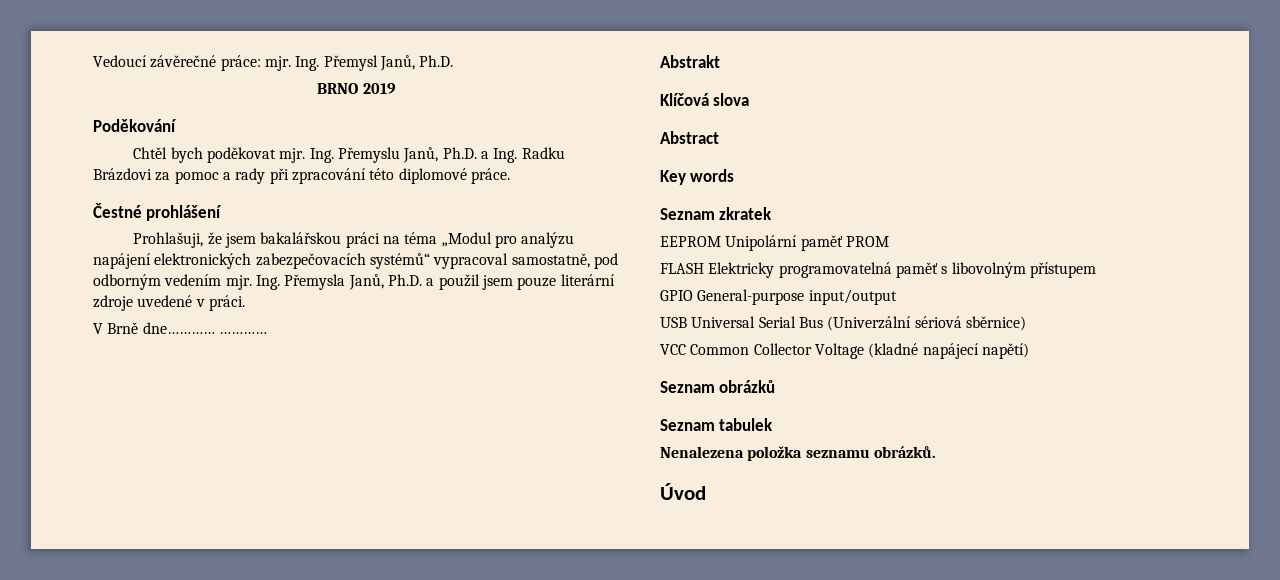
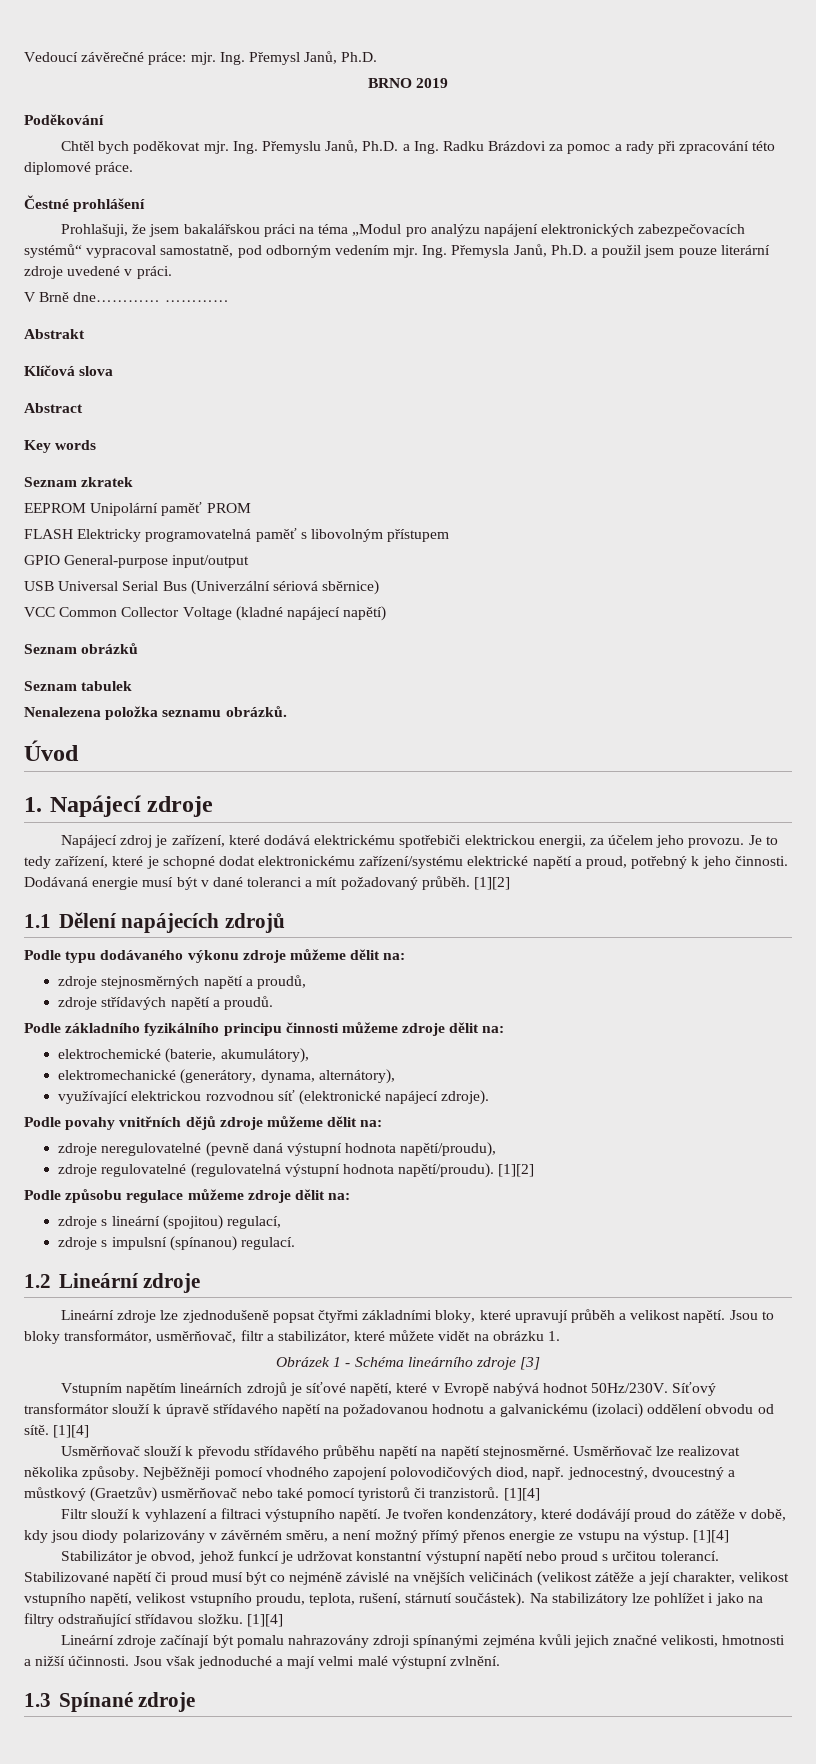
+ 1. Napájecí zdroje
+ Napájecí zdroj je zařízení, které dodává elektrickému spotřebiči elektrickou energii, za účelem jeho provozu. Je to tedy zařízení, které je schopné dodat elektronickému zařízení/systému elektrické napětí a proud, potřebný k jeho činnosti. Dodávaná energie musí být v dané toleranci a mít požadovaný průběh. [1][2]
+ 1.1 Dělení napájecích zdrojů
+ Podle typu dodávaného výkonu zdroje můžeme dělit na:
+ zdroje stejnosměrných napětí a proudů,
+ zdroje střídavých napětí a proudů.
+ Podle základního fyzikálního principu činnosti můžeme zdroje dělit na:
+ elektrochemické (baterie, akumulátory),
+ elektromechanické (generátory, dynama, alternátory),
+ využívající elektrickou rozvodnou síť (elektronické napájecí zdroje).
+ Podle povahy vnitřních dějů zdroje můžeme dělit na:
+ zdroje neregulovatelné (pevně daná výstupní hodnota napětí/proudu),
+ zdroje regulovatelné (regulovatelná výstupní hodnota napětí/proudu). [1][2]
+ Podle způsobu regulace můžeme zdroje dělit na:
+ zdroje s lineární (spojitou) regulací,
+ zdroje s impulsní (spínanou) regulací.
+ 1.2 Lineární zdroje
+ Lineární zdroje lze zjednodušeně popsat čtyřmi základními bloky, které upravují průběh a velikost napětí. Jsou to bloky transformátor, usměrňovač, filtr a stabilizátor, které můžete vidět na obrázku 1.
+ Obrázek 1 - Schéma lineárního zdroje [3]
+ Vstupním napětím lineárních zdrojů je síťové napětí, které v Evropě nabývá hodnot 50Hz/230V. Síťový transformátor slouží k úpravě střídavého napětí na požadovanou hodnotu a galvanickému (izolaci) oddělení obvodu od sítě. [1][4]
+ Usměrňovač slouží k převodu střídavého průběhu napětí na napětí stejnosměrné. Usměrňovač lze realizovat několika způsoby. Nejběžněji pomocí vhodného zapojení polovodičových diod, např. jednocestný, dvoucestný a můstkový (Graetzův) usměrňovač nebo také pomocí tyristorů či tranzistorů. [1][4]
+ Filtr slouží k vyhlazení a filtraci výstupního napětí. Je tvořen kondenzátory, které dodávájí proud do zátěže v době, kdy jsou diody polarizovány v závěrném směru, a není možný přímý přenos energie ze vstupu na výstup. [1][4]
+ Stabilizátor je obvod, jehož funkcí je udržovat konstantní výstupní napětí nebo proud s určitou tolerancí. Stabilizované napětí či proud musí být co nejméně závislé na vnějších veličinách (velikost zátěže a její charakter, velikost vstupního napětí, velikost vstupního proudu, teplota, rušení, stárnutí součástek). Na stabilizátory lze pohlížet i jako na filtry odstraňující střídavou složku. [1][4]
+ Lineární zdroje začínají být pomalu nahrazovány zdroji spínanými zejména kvůli jejich značné velikosti, hmotnosti a nižší účinnosti. Jsou však jednoduché a mají velmi malé výstupní zvlnění.
+ 1.3 Spínané zdroje

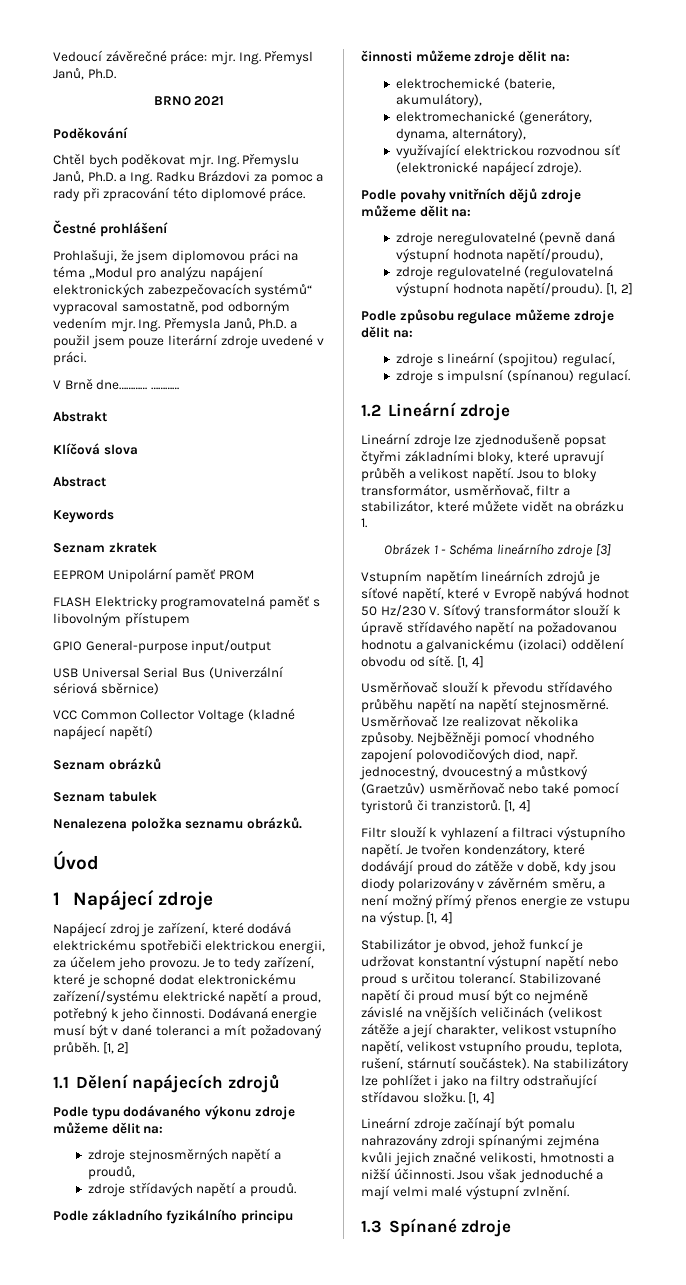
- BRNO 2019
+ BRNO 2021
- Prohlašuji, že jsem bakalářskou práci na téma „Modul pro analýzu napájení elektronických zabezpečovacích systémů“ vypracoval samostatně, pod odborným vedením mjr.
+ Prohlašuji, že jsem diplomovou práci na téma „Modul pro analýzu napájení elektronických zabezpečovacích systémů“ vypracoval samostatně, pod odborným vedením mjr.
- Key words
+ Keywords
- 1. Napájecí zdroje
+ 1 Napájecí zdroje
- Dodávaná energie musí být v dané toleranci a mít požadovaný průběh. [1][2]
+ Dodávaná energie musí být v dané toleranci a mít požadovaný průběh. [1, 2]
- zdroje regulovatelné (regulovatelná výstupní hodnota napětí/proudu). [1][2]
+ zdroje regulovatelné (regulovatelná výstupní hodnota napětí/proudu). [1, 2]
- Vstupním napětím lineárních zdrojů je síťové napětí, které v Evropě nabývá hodnot 50Hz/230V. Síťový transformátor slouží k úpravě střídavého napětí na požadovanou hodnotu a galvanickému (izolaci) oddělení obvodu od sítě. [1][4]
+ Vstupním napětím lineárních zdrojů je síťové napětí, které v Evropě nabývá hodnot 50 Hz/230 V. Síťový transformátor slouží k úpravě střídavého napětí na požadovanou hodnotu a galvanickému (izolaci) oddělení obvodu od sítě. [1, 4]
- Nejběžněji pomocí vhodného zapojení polovodičových diod, např. jednocestný, dvoucestný a můstkový (Graetzův) usměrňovač nebo také pomocí tyristorů či tranzistorů. [1][4]
+ Nejběžněji pomocí vhodného zapojení polovodičových diod, např. jednocestný, dvoucestný a můstkový (Graetzův) usměrňovač nebo také pomocí tyristorů či tranzistorů. [1, 4]
- Je tvořen kondenzátory, které dodávájí proud do zátěže v době, kdy jsou diody polarizovány v závěrném směru, a není možný přímý přenos energie ze vstupu na výstup. [1][4]
+ Je tvořen kondenzátory, které dodávájí proud do zátěže v době, kdy jsou diody polarizovány v závěrném směru, a není možný přímý přenos energie ze vstupu na výstup. [1, 4]
- Na stabilizátory lze pohlížet i jako na filtry odstraňující střídavou složku. [1][4]
+ Na stabilizátory lze pohlížet i jako na filtry odstraňující střídavou složku. [1, 4]

